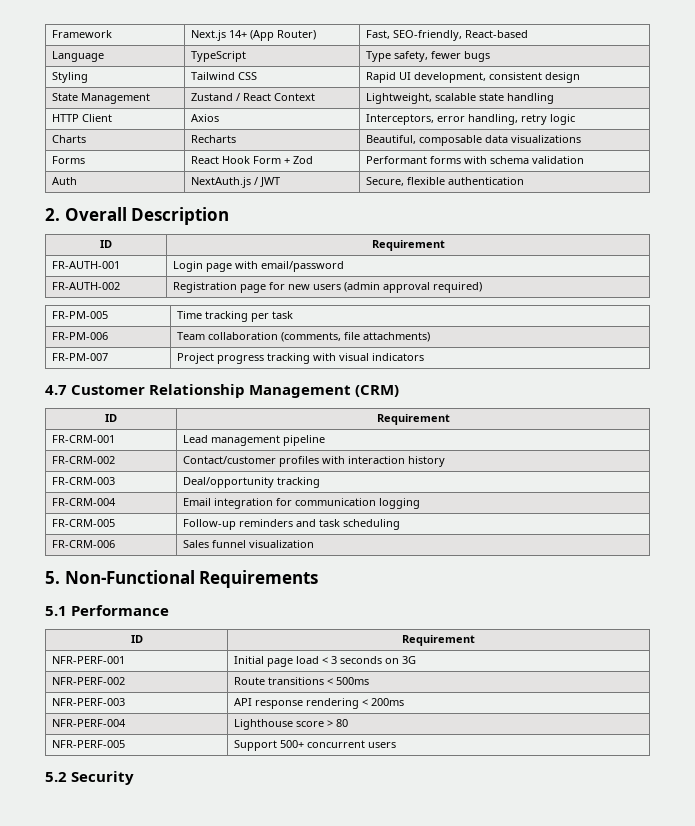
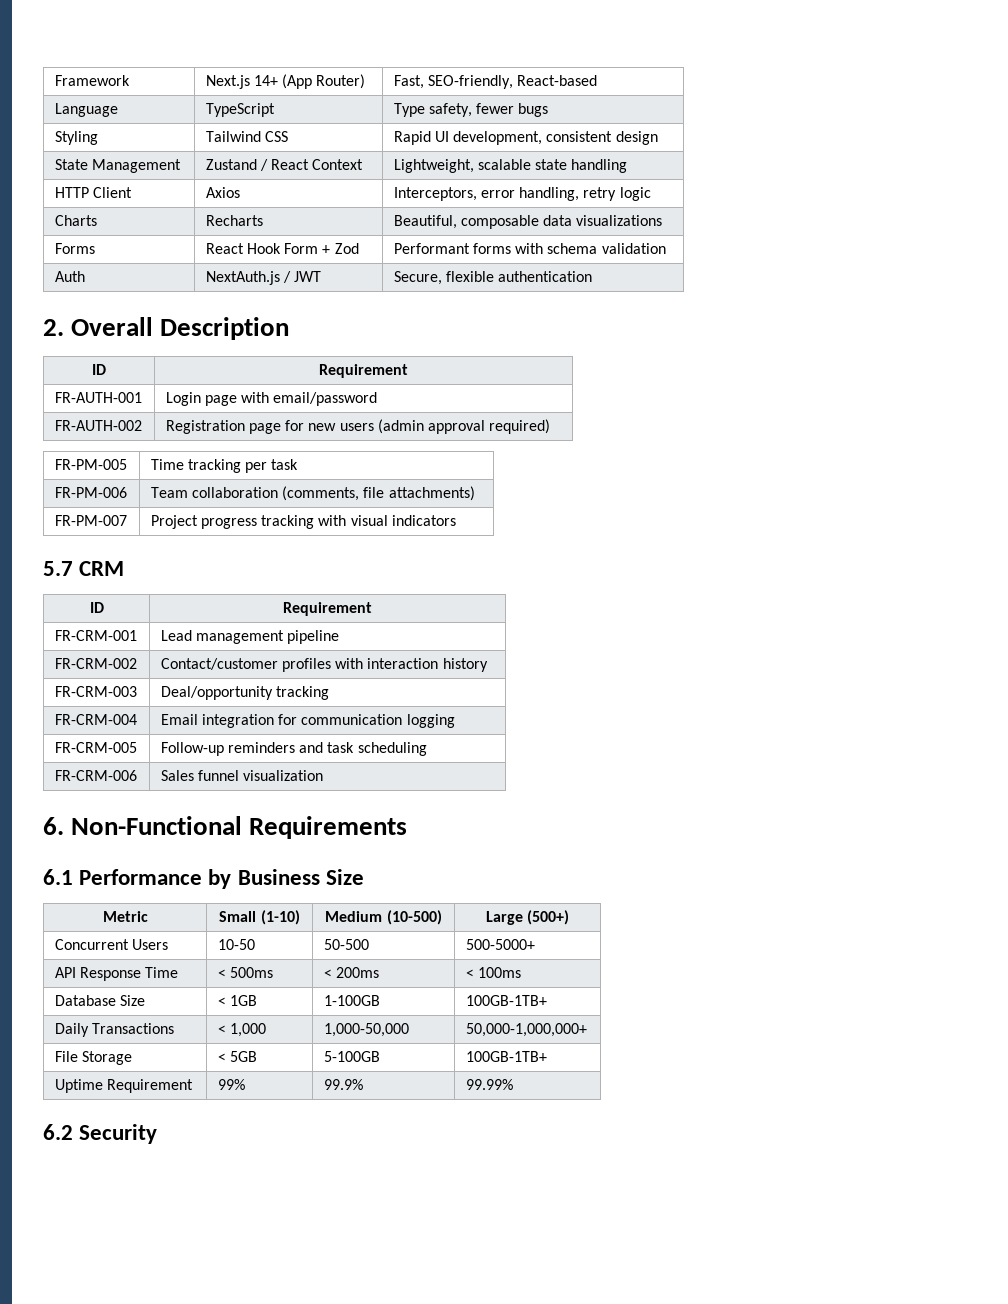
- 4.7 Customer Relationship Management (CRM)
+ 5.7 CRM
- 5. Non-Functional Requirements
+ 6. Non-Functional Requirements
- 5.1 Performance
- ID | Requirement
- NFR-PERF-001 | Initial page load < 3 seconds on 3G
- NFR-PERF-002 | Route transitions < 500ms
- NFR-PERF-003 | API response rendering < 200ms
- NFR-PERF-004 | Lighthouse score > 80
- NFR-PERF-005 | Support 500+ concurrent users
- 5.2 Security
+ 6.1 Performance by Business Size
+ Metric | Small (1-10) | Medium (10-500) | Large (500+)
+ Concurrent Users | 10-50 | 50-500 | 500-5000+
+ API Response Time | < 500ms | < 200ms | < 100ms
+ Database Size | < 1GB | 1-100GB | 100GB-1TB+
+ Daily Transactions | < 1,000 | 1,000-50,000 | 50,000-1,000,000+
+ File Storage | < 5GB | 5-100GB | 100GB-1TB+
+ Uptime Requirement | 99% | 99.9% | 99.99%
+ 6.2 Security

